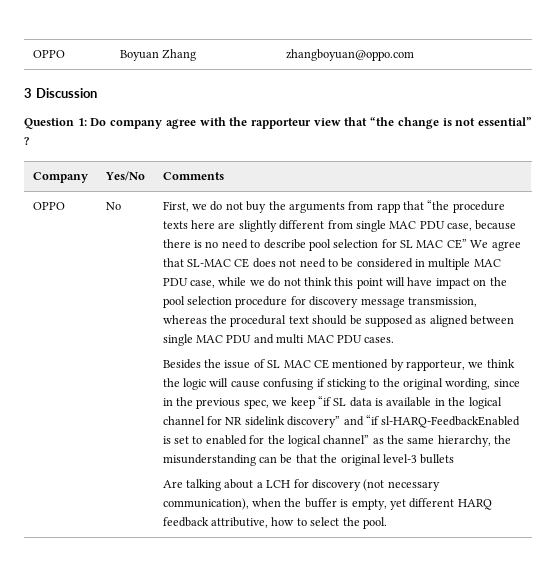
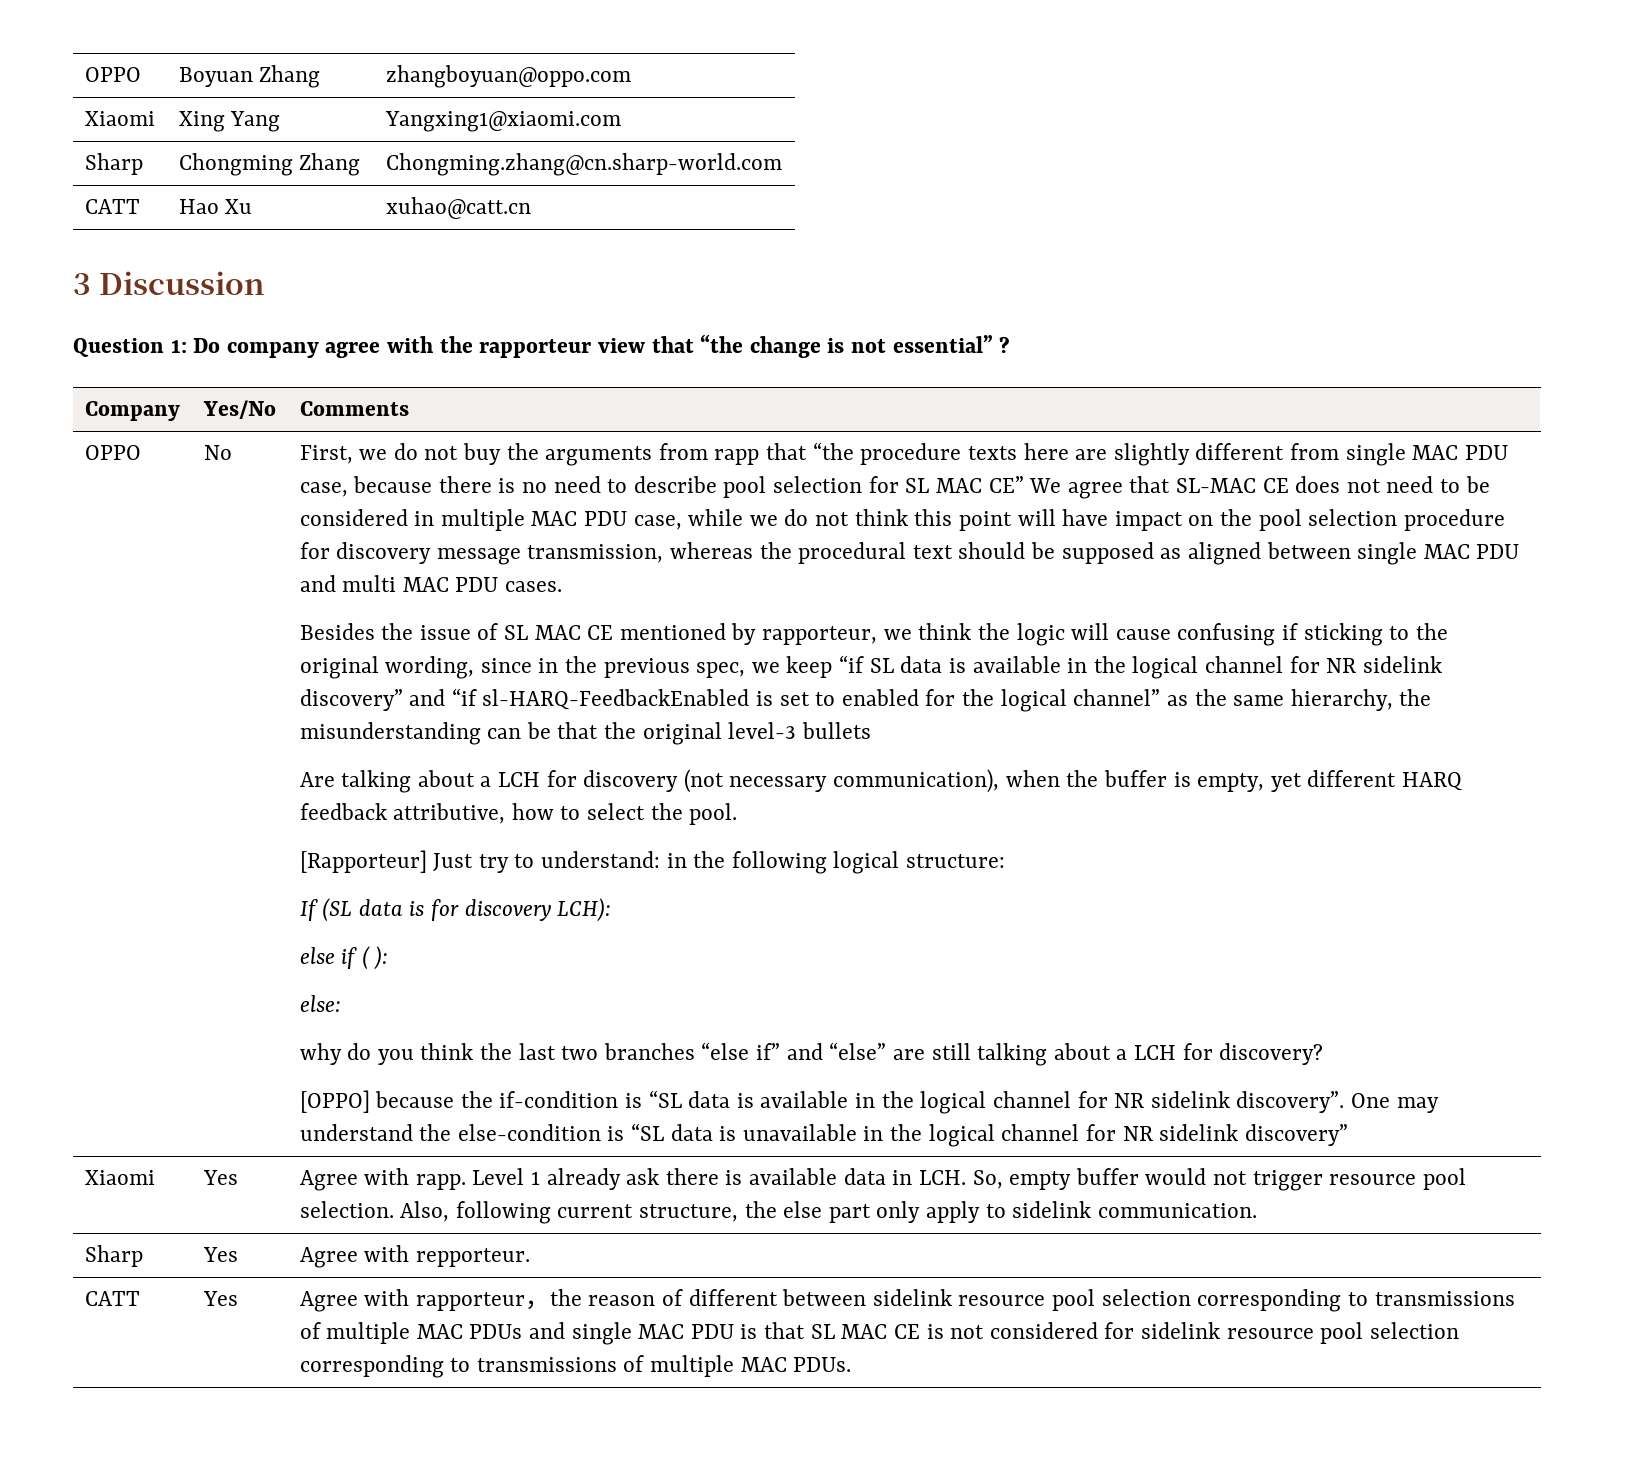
+ Xiaomi | Xing Yang | Yangxing1@xiaomi.com
+ Sharp | Chongming Zhang | Chongming.zhang@cn.sharp-world.com
+ CATT | Hao Xu | xuhao@catt.cn
+ [Rapporteur] Just try to understand: in the following logical structure:
+ If (SL data is for discovery LCH):
+ else if ( ):
+ else:
+ why do you think the last two branches “else if” and “else” are still talking about a LCH for discovery?
+ [OPPO] because the if-condition is “SL data is available in the logical channel for NR sidelink discovery”. One may understand the else-condition is “SL data is unavailable in the logical channel for NR sidelink discovery”
+ Xiaomi | Yes | Agree with rapp. Level 1 already ask there is available data in LCH. So, empty buffer would not trigger resource pool selection. Also, following current structure, the else part only apply to sidelink communication.
+ Sharp | Yes | Agree with repporteur.
+ CATT | Yes | Agree with rapporteur，the reason of different between sidelink resource pool selection corresponding to transmissions of multiple MAC PDUs and single MAC PDU is that SL MAC CE is not considered for sidelink resource pool selection corresponding to transmissions of multiple MAC PDUs.

